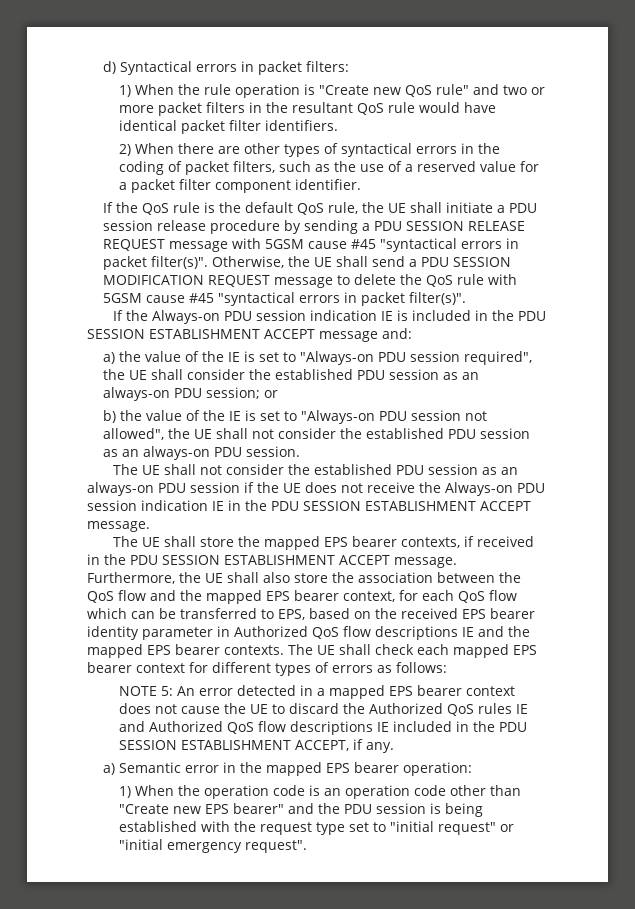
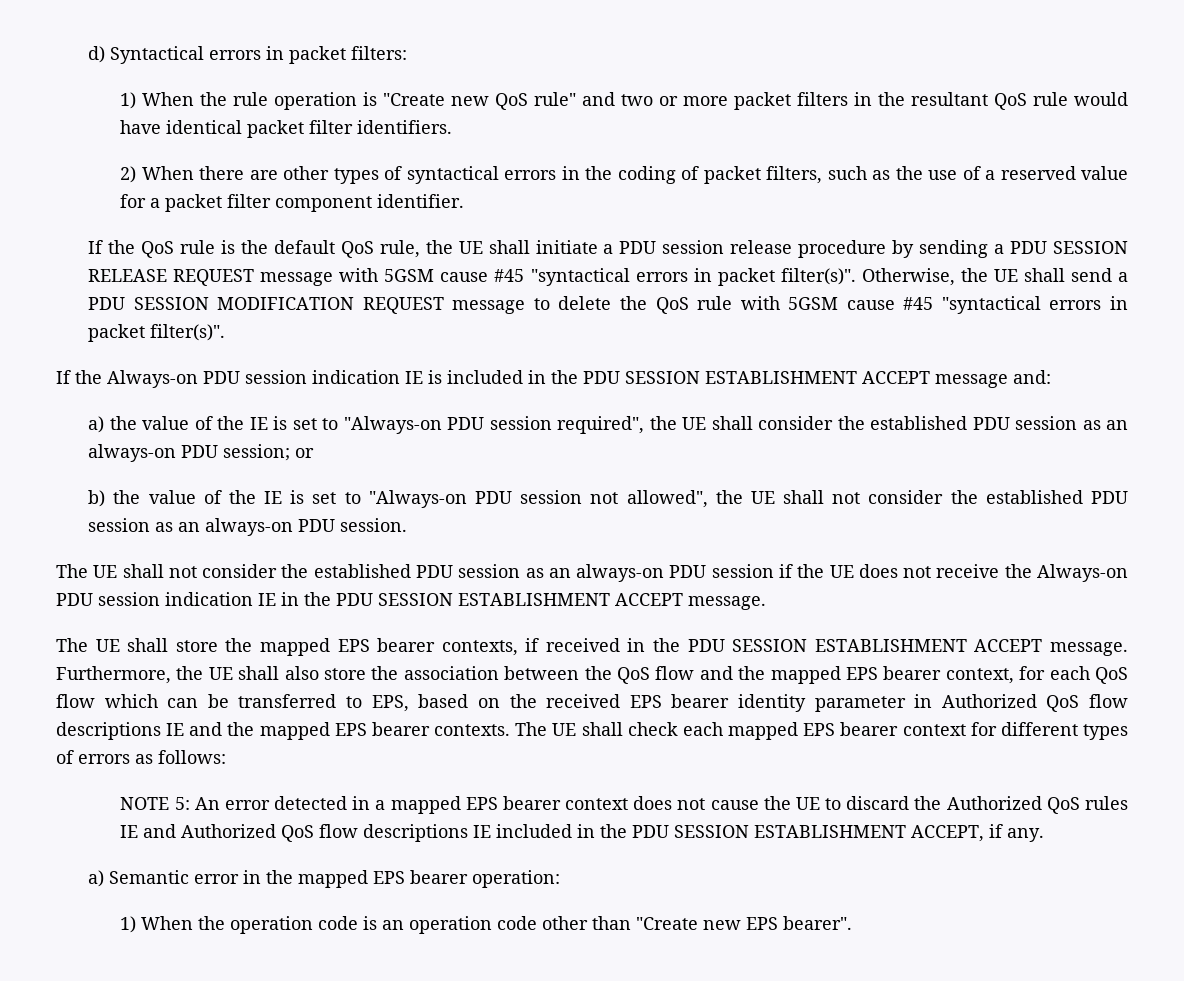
- 1) When the operation code is an operation code other than "Create new EPS bearer" and the PDU session is being established with the request type set to "initial request" or "initial emergency request".
+ 1) When the operation code is an operation code other than "Create new EPS bearer".

